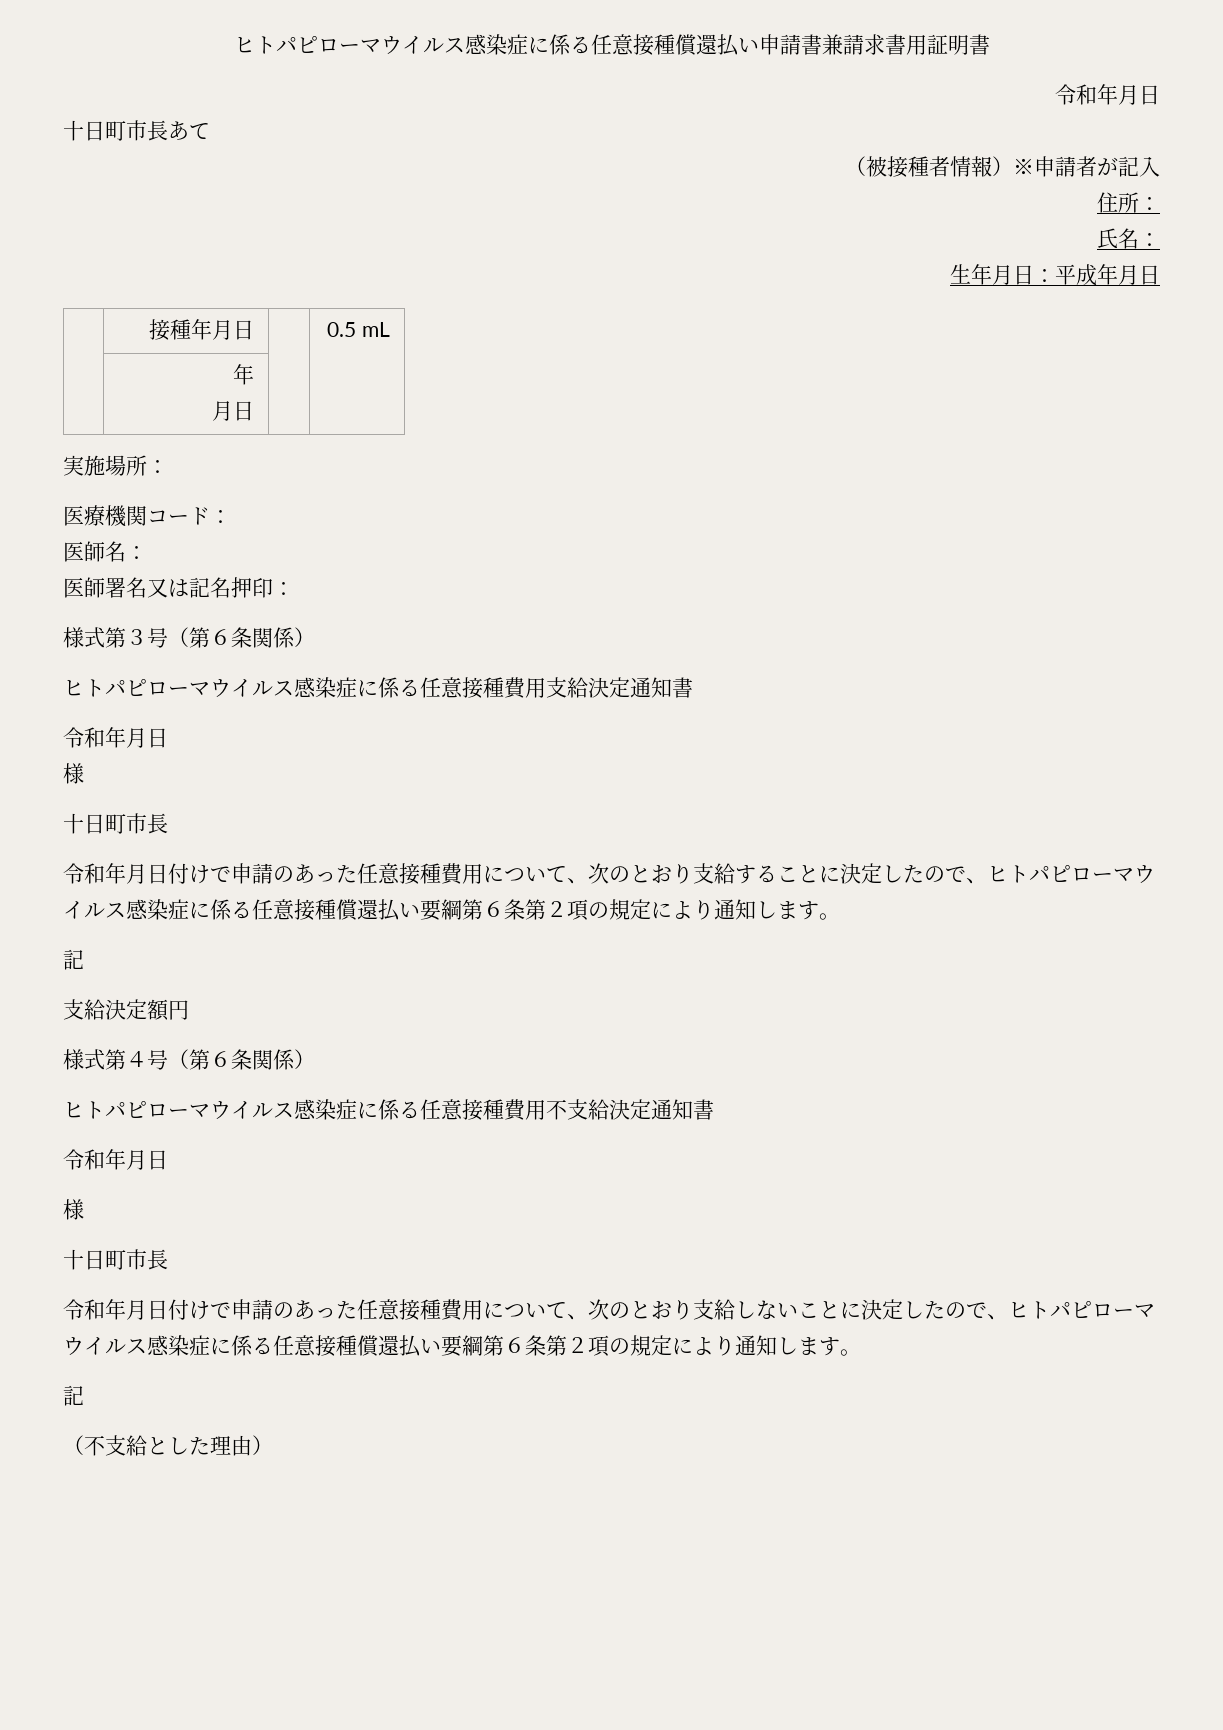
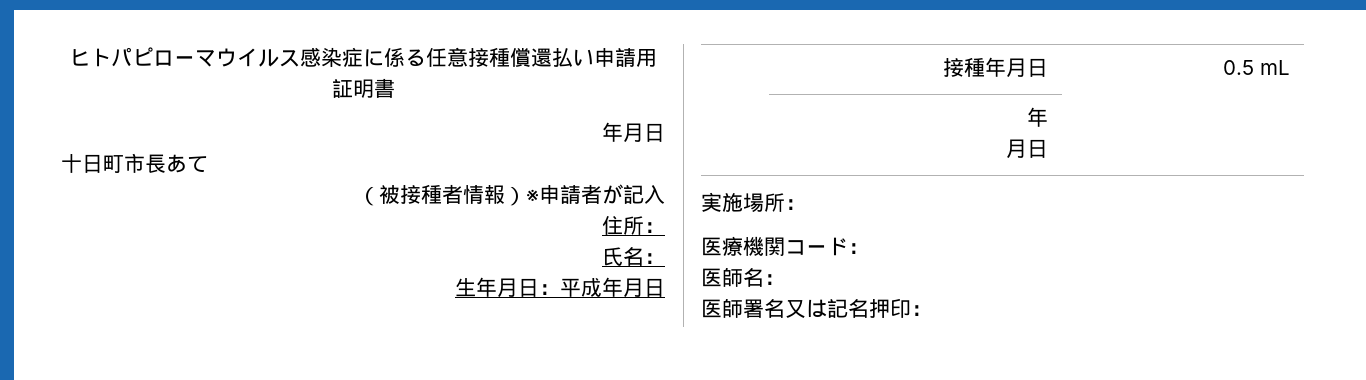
- ヒトパピローマウイルス感染症に係る任意接種償還払い申請書兼請求書用証明書
- 令和年月日
+ ヒトパピローマウイルス感染症に係る任意接種償還払い申請用証明書
+ 年月日
- 様式第３号（第６条関係）
- ヒトパピローマウイルス感染症に係る任意接種費用支給決定通知書
- 令和年月日
- 様
- 十日町市長
- 令和年月日付けで申請のあった任意接種費用について、次のとおり支給することに決定したので、ヒトパピローマウイルス感染症に係る任意接種償還払い要綱第６条第２項の規定により通知します。
- 記
- 支給決定額円
- 様式第４号（第６条関係）
- ヒトパピローマウイルス感染症に係る任意接種費用不支給決定通知書
- 令和年月日
- 様
- 十日町市長
- 令和年月日付けで申請のあった任意接種費用について、次のとおり支給しないことに決定したので、ヒトパピローマウイルス感染症に係る任意接種償還払い要綱第６条第２項の規定により通知します。
- 記
- （不支給とした理由）

